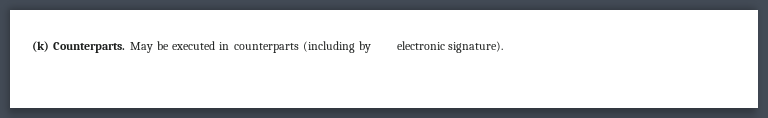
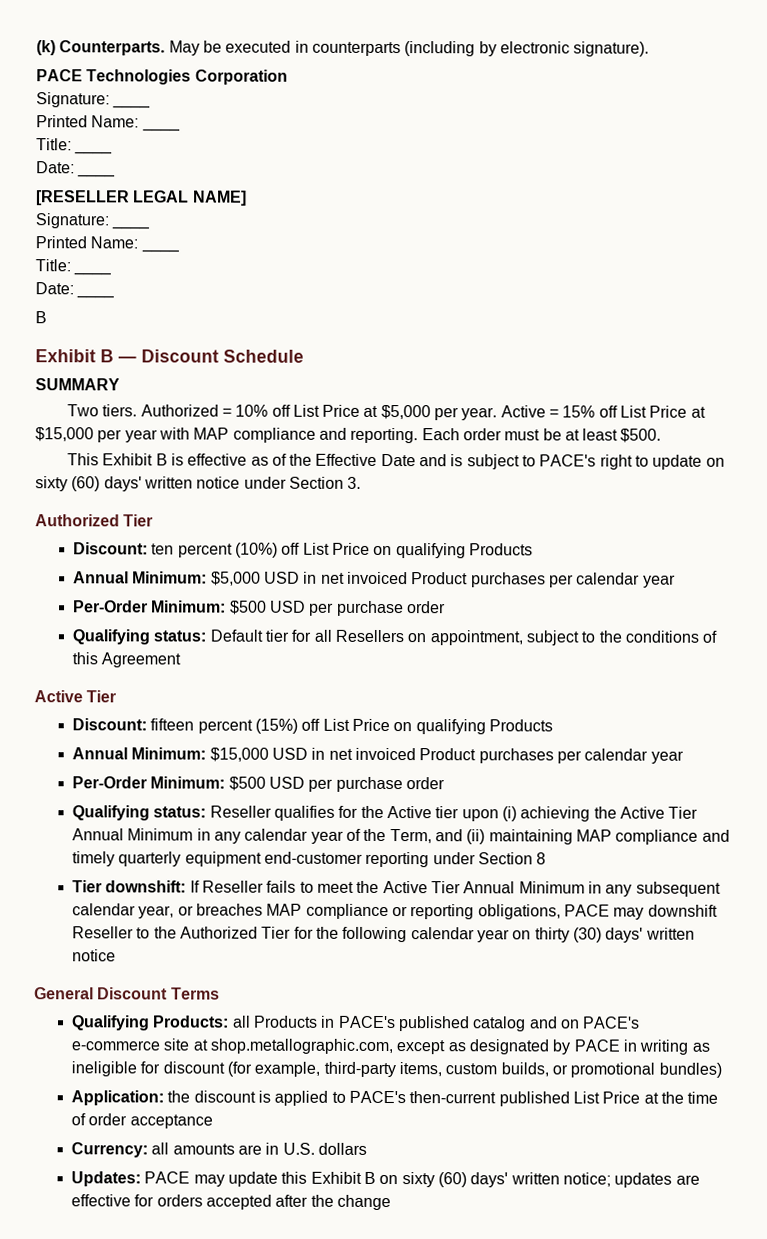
+ PACE Technologies Corporation
+ Signature: ____
+ Printed Name: ____
+ Title: ____
+ Date: ____
+ [RESELLER LEGAL NAME]
+ Signature: ____
+ Printed Name: ____
+ Title: ____
+ Date: ____
+ B
+ Exhibit B — Discount Schedule
+ SUMMARY
+ Two tiers. Authorized = 10% off List Price at $5,000 per year. Active = 15% off List Price at $15,000 per year with MAP compliance and reporting. Each order must be at least $500.
+ This Exhibit B is effective as of the Effective Date and is subject to PACE's right to update on sixty (60) days' written notice under Section 3.
+ Authorized Tier
+ Discount: ten percent (10%) off List Price on qualifying Products
+ Annual Minimum: $5,000 USD in net invoiced Product purchases per calendar year
+ Per-Order Minimum: $500 USD per purchase order
+ Qualifying status: Default tier for all Resellers on appointment, subject to the conditions of this Agreement
+ Active Tier
+ Discount: fifteen percent (15%) off List Price on qualifying Products
+ Annual Minimum: $15,000 USD in net invoiced Product purchases per calendar year
+ Per-Order Minimum: $500 USD per purchase order
+ Qualifying status: Reseller qualifies for the Active tier upon (i) achieving the Active Tier Annual Minimum in any calendar year of the Term, and (ii) maintaining MAP compliance and timely quarterly equipment end-customer reporting under Section 8
+ Tier downshift: If Reseller fails to meet the Active Tier Annual Minimum in any subsequent calendar year, or breaches MAP compliance or reporting obligations, PACE may downshift Reseller to the Authorized Tier for the following calendar year on thirty (30) days' written notice
+ General Discount Terms
+ Qualifying Products: all Products in PACE's published catalog and on PACE's e-commerce site at shop.metallographic.com, except as designated by PACE in writing as ineligible for discount (for example, third-party items, custom builds, or promotional bundles)
+ Application: the discount is applied to PACE's then-current published List Price at the time of order acceptance
+ Currency: all amounts are in U.S. dollars
+ Updates: PACE may update this Exhibit B on sixty (60) days' written notice; updates are effective for orders accepted after the change

